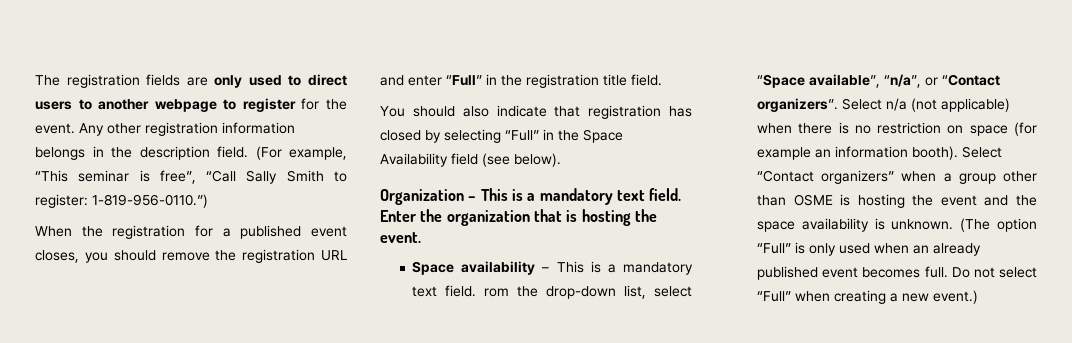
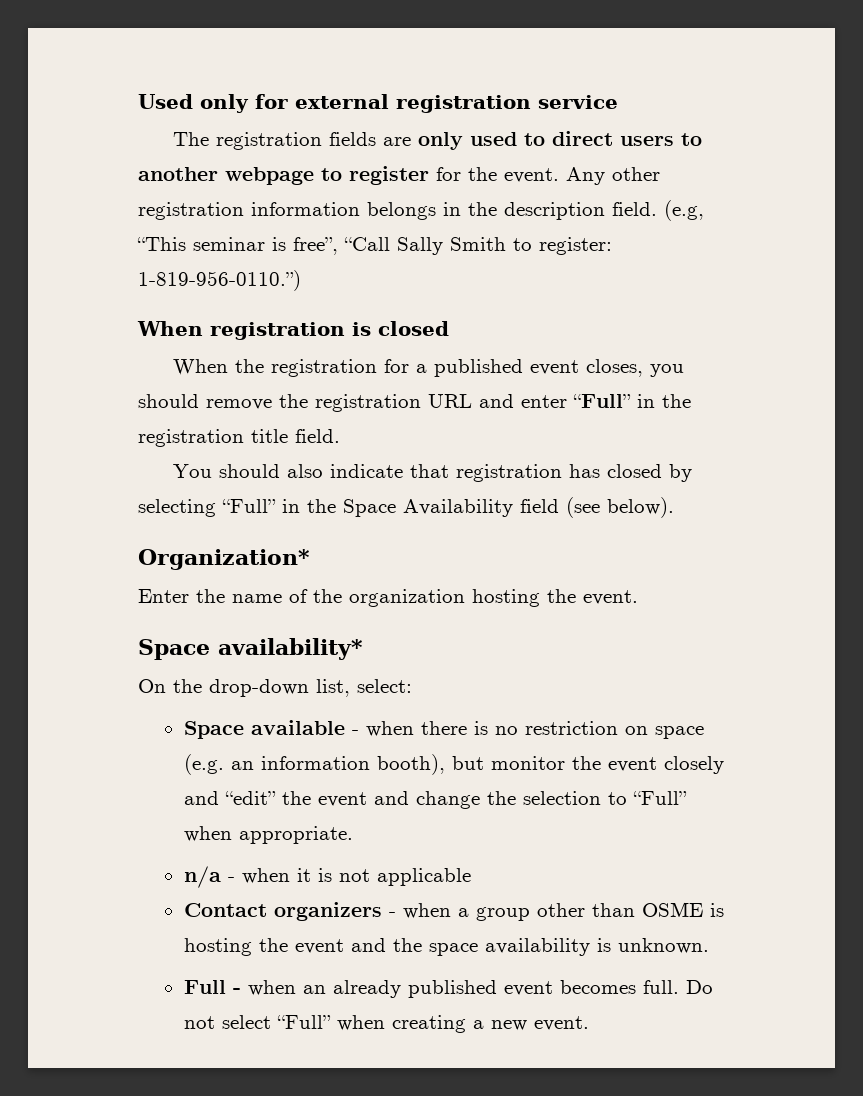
+ Used only for external registration service
- (For example, “This seminar is free”, “Call Sally Smith to register: 1-819-956-0110.”)
+ (e.g, “This seminar is free”, “Call Sally Smith to register: 1-819-956-0110.”)
+ When registration is closed
- Organization – This is a mandatory text field. Enter the organization that is hosting the event.
- Space availability – This is a mandatory text field. rom the drop-down list, select “Space available”, “n/a”, or “Contact organizers”. Select n/a (not applicable) when there is no restriction on space (for example an information booth). Select “Contact organizers” when a group other than OSME is hosting the event and the space availability is unknown. (The option “Full” is only used when an already published event becomes full.
+ Organization*
+ Enter the name of the organization hosting the event.
+ Space availability*
+ On the drop-down list, select:
+ Space available - when there is no restriction on space (e.g. an information booth), but monitor the event closely and “edit” the event and change the selection to “Full” when appropriate.
+ n/a - when it is not applicable
+ Contact organizers - when a group other than OSME is hosting the event and the space availability is unknown.
+ Full - when an already published event becomes full.
- Do not select “Full” when creating a new event.)
+ Do not select “Full” when creating a new event.

